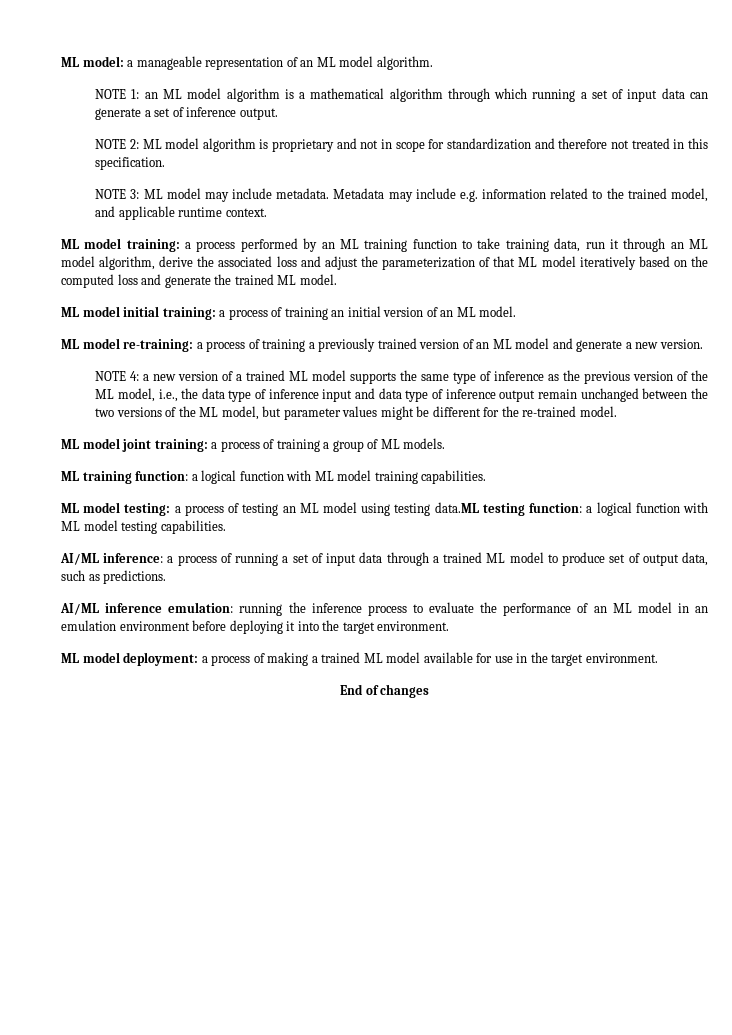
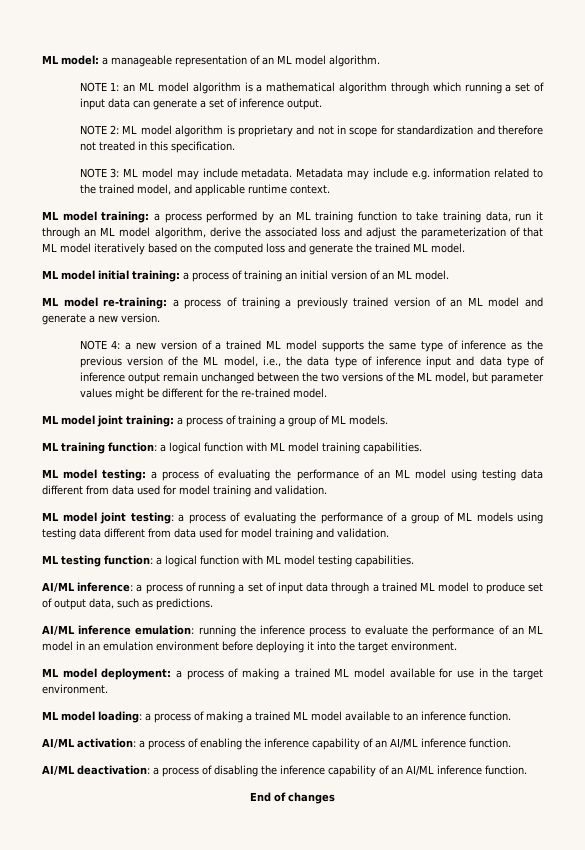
- ML model testing: a process of testing an ML model using testing data.ML testing function: a logical function with ML model testing capabilities.
+ ML model testing: a process of evaluating the performance of an ML model using testing data different from data used for model training and validation.
+ ML model joint testing: a process of evaluating the performance of a group of ML models using testing data different from data used for model training and validation.
+ ML testing function: a logical function with ML model testing capabilities.
+ ML model loading: a process of making a trained ML model available to an inference function.
+ AI/ML activation: a process of enabling the inference capability of an AI/ML inference function.
+ AI/ML deactivation: a process of disabling the inference capability of an AI/ML inference function.

